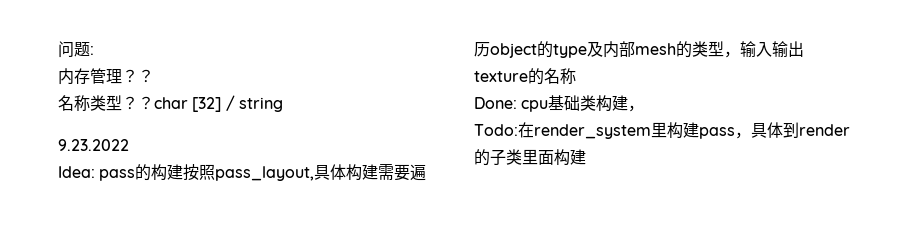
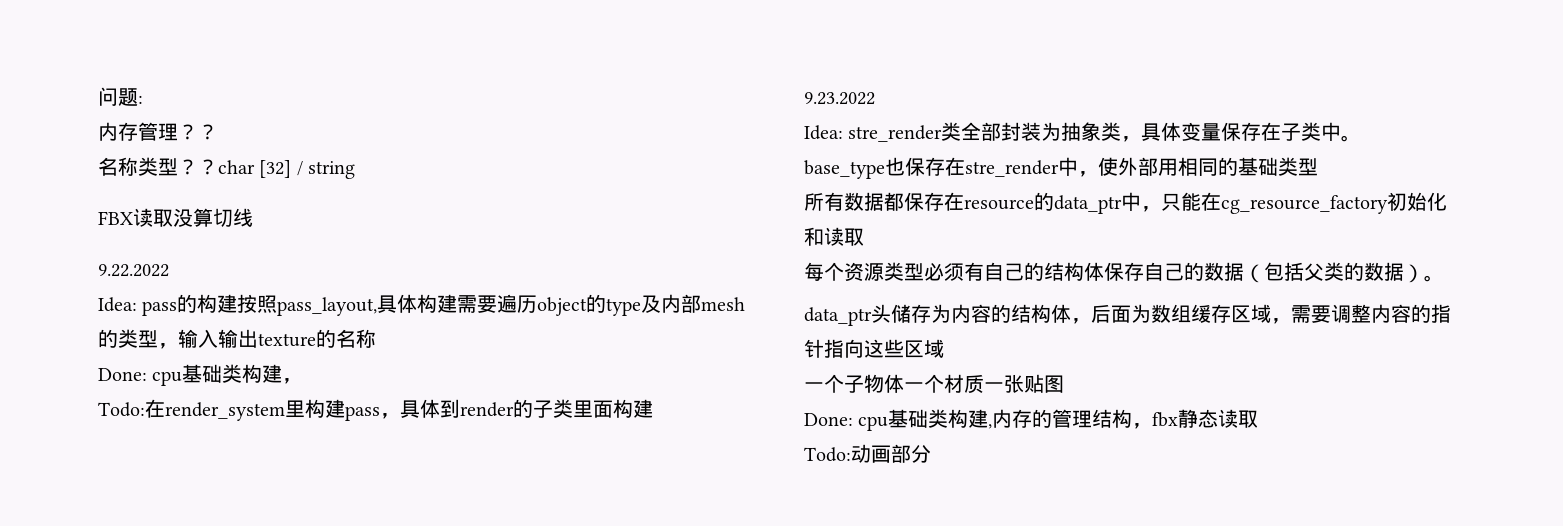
- 9.23.2022
+ FBX读取没算切线
+ 9.22.2022
+ 9.23.2022
+ Idea: stre_render类全部封装为抽象类，具体变量保存在子类中。
+ base_type也保存在stre_render中，使外部用相同的基础类型
+ 所有数据都保存在resource的data_ptr中，只能在cg_resource_factory初始化和读取
+ 每个资源类型必须有自己的结构体保存自己的数据（包括父类的数据）。
+ data_ptr头储存为内容的结构体，后面为数组缓存区域，需要调整内容的指针指向这些区域
+ 一个子物体一个材质一张贴图
+ Done: cpu基础类构建,内存的管理结构，fbx静态读取
+ Todo:动画部分

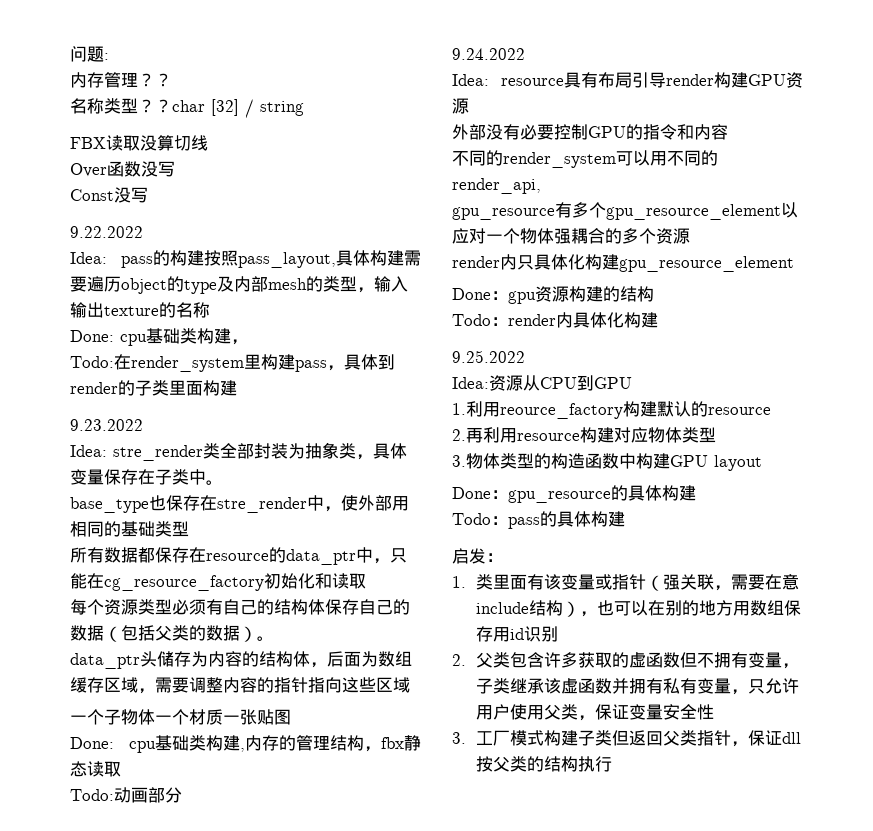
+ Over函数没写
+ Const没写
+ 9.24.2022
+ Idea: resource具有布局引导render构建GPU资源
+ 外部没有必要控制GPU的指令和内容
+ 不同的render_system可以用不同的render_api,
+ gpu_resource有多个gpu_resource_element以应对一个物体强耦合的多个资源
+ render内只具体化构建gpu_resource_element
+ Done：gpu资源构建的结构
+ Todo：render内具体化构建
+ 9.25.2022
+ Idea:资源从CPU到GPU
+ 1.利用reource_factory构建默认的resource
+ 2.再利用resource构建对应物体类型
+ 3.物体类型的构造函数中构建GPU layout
+ Done：gpu_resource的具体构建
+ Todo：pass的具体构建
+ 启发：
+ 1.类里面有该变量或指针（强关联，需要在意include结构），也可以在别的地方用数组保存用id识别
+ 2.父类包含许多获取的虚函数但不拥有变量，子类继承该虚函数并拥有私有变量，只允许用户使用父类，保证变量安全性
+ 3.工厂模式构建子类但返回父类指针，保证dll按父类的结构执行

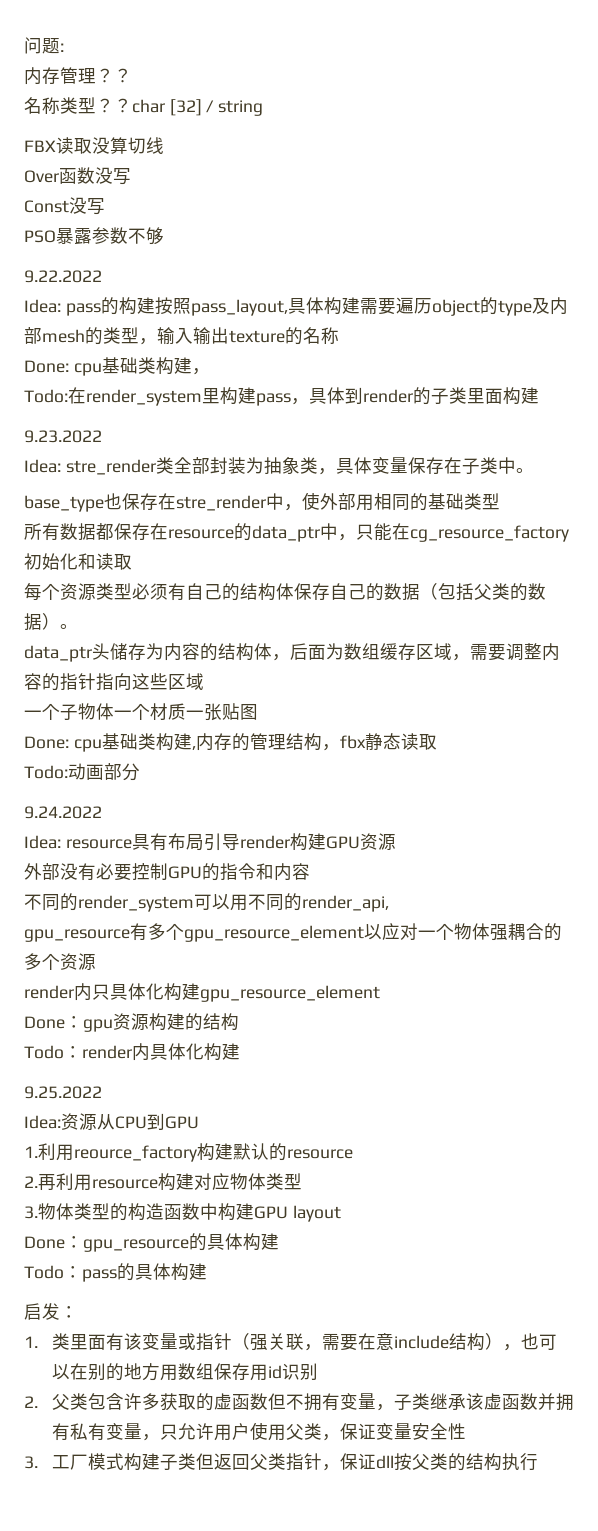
+ PSO暴露参数不够

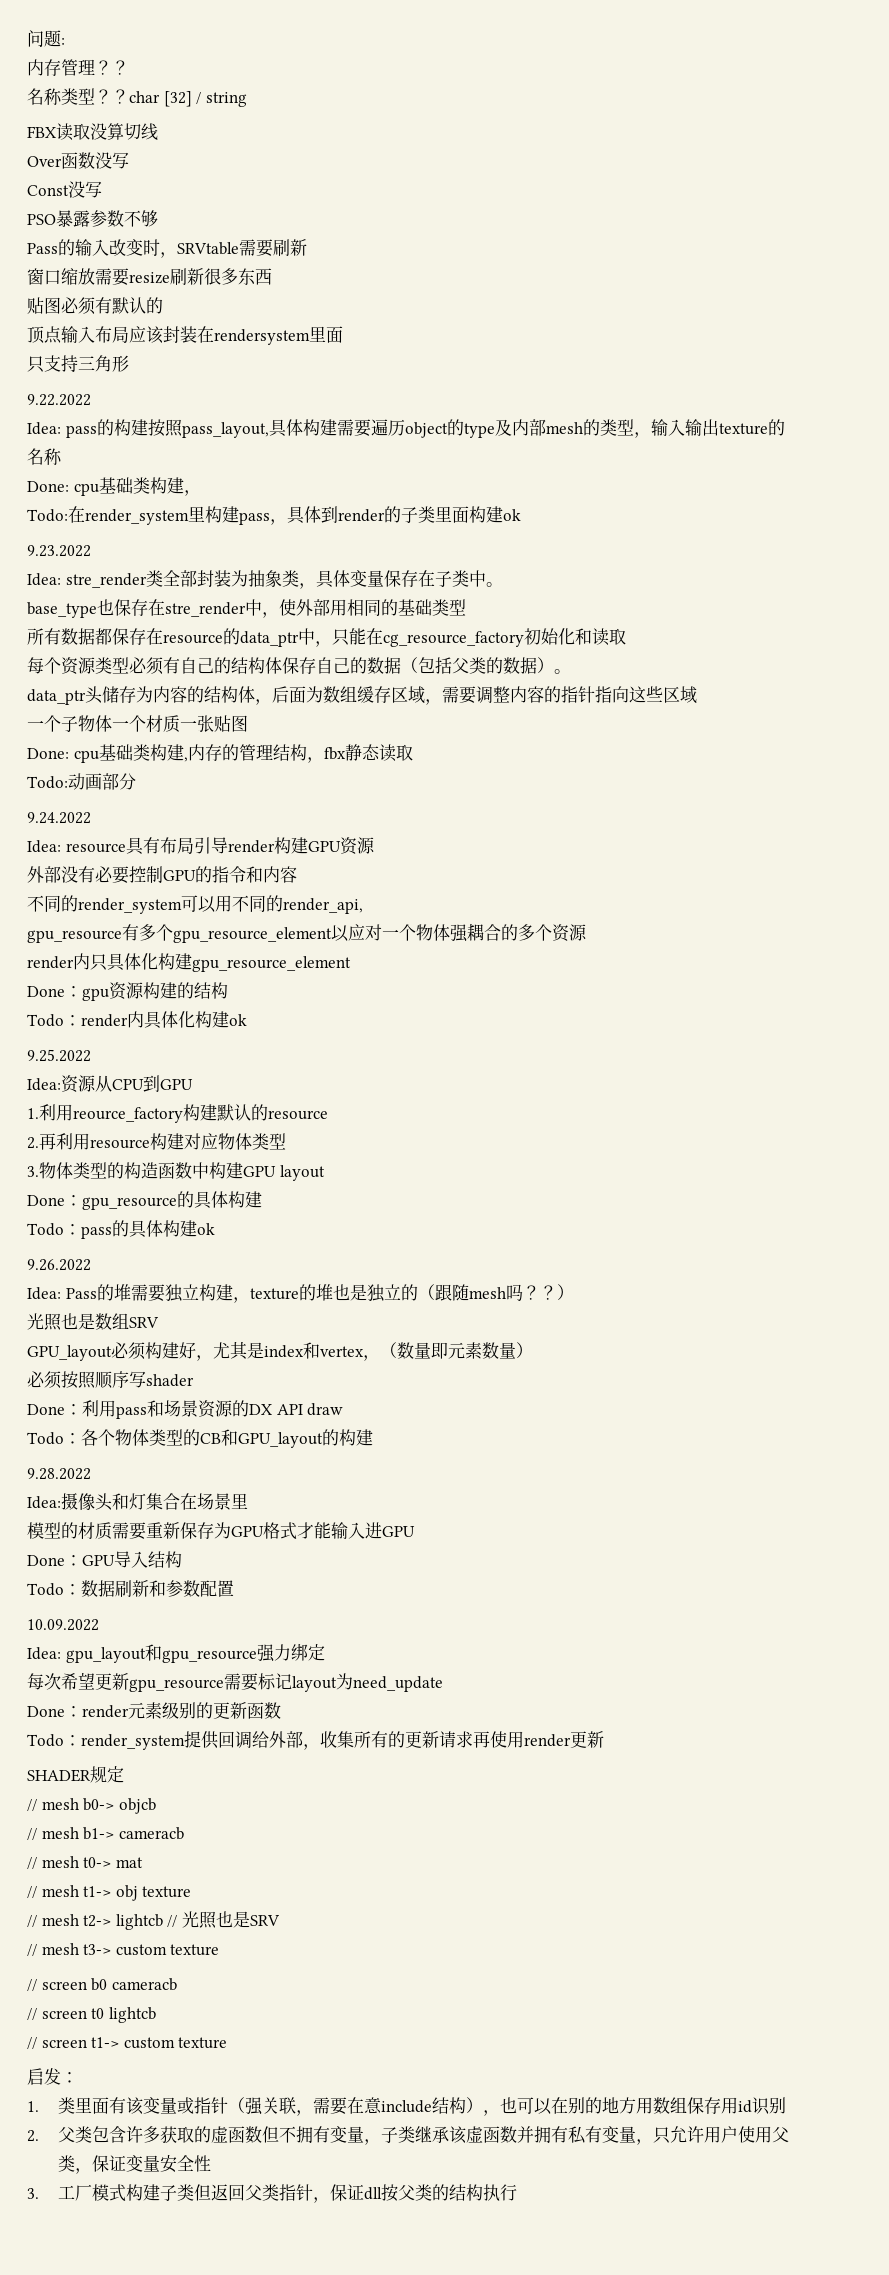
+ Pass的输入改变时，SRVtable需要刷新
+ 窗口缩放需要resize刷新很多东西
+ 贴图必须有默认的
+ 顶点输入布局应该封装在rendersystem里面
+ 只支持三角形
- Todo:在render_system里构建pass，具体到render的子类里面构建
+ Todo:在render_system里构建pass，具体到render的子类里面构建ok
- Todo：render内具体化构建
+ Todo：render内具体化构建ok
- Todo：pass的具体构建
+ Todo：pass的具体构建ok
+ 9.26.2022
+ Idea: Pass的堆需要独立构建，texture的堆也是独立的（跟随mesh吗？？）
+ 光照也是数组SRV
+ GPU_layout必须构建好，尤其是index和vertex，（数量即元素数量）
+ 必须按照顺序写shader
+ Done：利用pass和场景资源的DX API draw
+ Todo：各个物体类型的CB和GPU_layout的构建
+ 9.28.2022
+ Idea:摄像头和灯集合在场景里
+ 模型的材质需要重新保存为GPU格式才能输入进GPU
+ Done：GPU导入结构
+ Todo：数据刷新和参数配置
+ 10.09.2022
+ Idea: gpu_layout和gpu_resource强力绑定
+ 每次希望更新gpu_resource需要标记layout为need_update
+ Done：render元素级别的更新函数
+ Todo：render_system提供回调给外部，收集所有的更新请求再使用render更新
+ SHADER规定
+ // mesh b0-> objcb
+ // mesh b1-> cameracb
+ // mesh t0-> mat
+ // mesh t1-> obj texture
+ // mesh t2-> lightcb // 光照也是SRV
+ // mesh t3-> custom texture
+ // screen b0 cameracb
+ // screen t0 lightcb
+ // screen t1-> custom texture

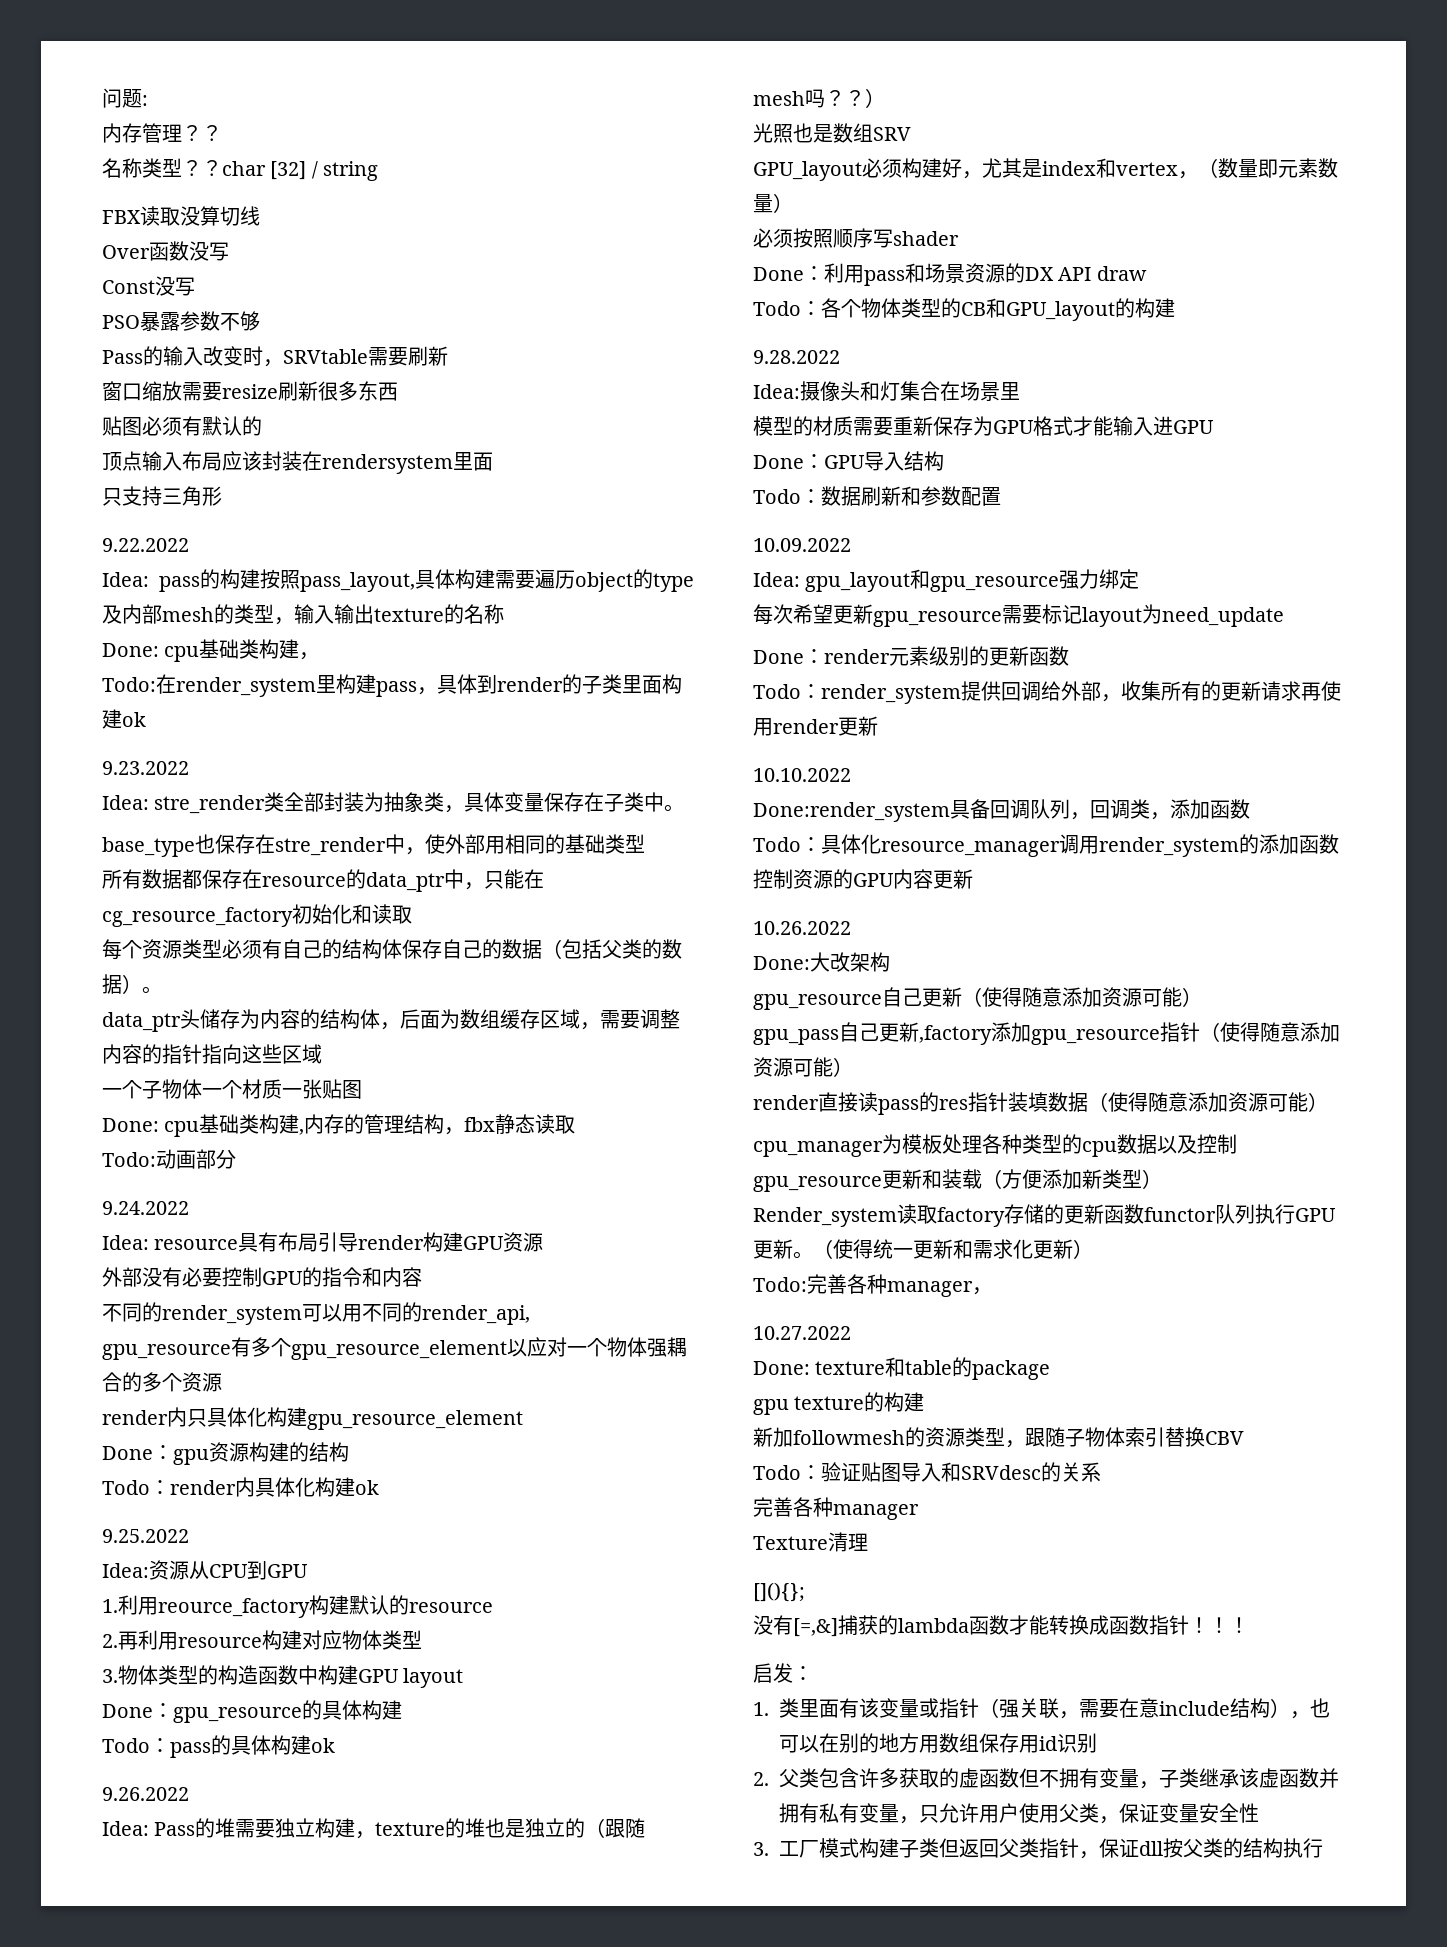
- SHADER规定
- // mesh b0-> objcb
- // mesh b1-> cameracb
- // mesh t0-> mat
- // mesh t1-> obj texture
- // mesh t2-> lightcb // 光照也是SRV
- // mesh t3-> custom texture
- // screen b0 cameracb
- // screen t0 lightcb
- // screen t1-> custom texture
+ 10.10.2022
+ Done:render_system具备回调队列，回调类，添加函数
+ Todo：具体化resource_manager调用render_system的添加函数控制资源的GPU内容更新
+ 10.26.2022
+ Done:大改架构
+ gpu_resource自己更新（使得随意添加资源可能）
+ gpu_pass自己更新,factory添加gpu_resource指针（使得随意添加资源可能）
+ render直接读pass的res指针装填数据（使得随意添加资源可能）
+ cpu_manager为模板处理各种类型的cpu数据以及控制gpu_resource更新和装载（方便添加新类型）
+ Render_system读取factory存储的更新函数functor队列执行GPU更新。（使得统一更新和需求化更新）
+ Todo:完善各种manager，
+ 10.27.2022
+ Done: texture和table的package
+ gpu texture的构建
+ 新加followmesh的资源类型，跟随子物体索引替换CBV
+ Todo：验证贴图导入和SRVdesc的关系
+ 完善各种manager
+ Texture清理
+ [](){};
+ 没有[=,&]捕获的lambda函数才能转换成函数指针！！！

